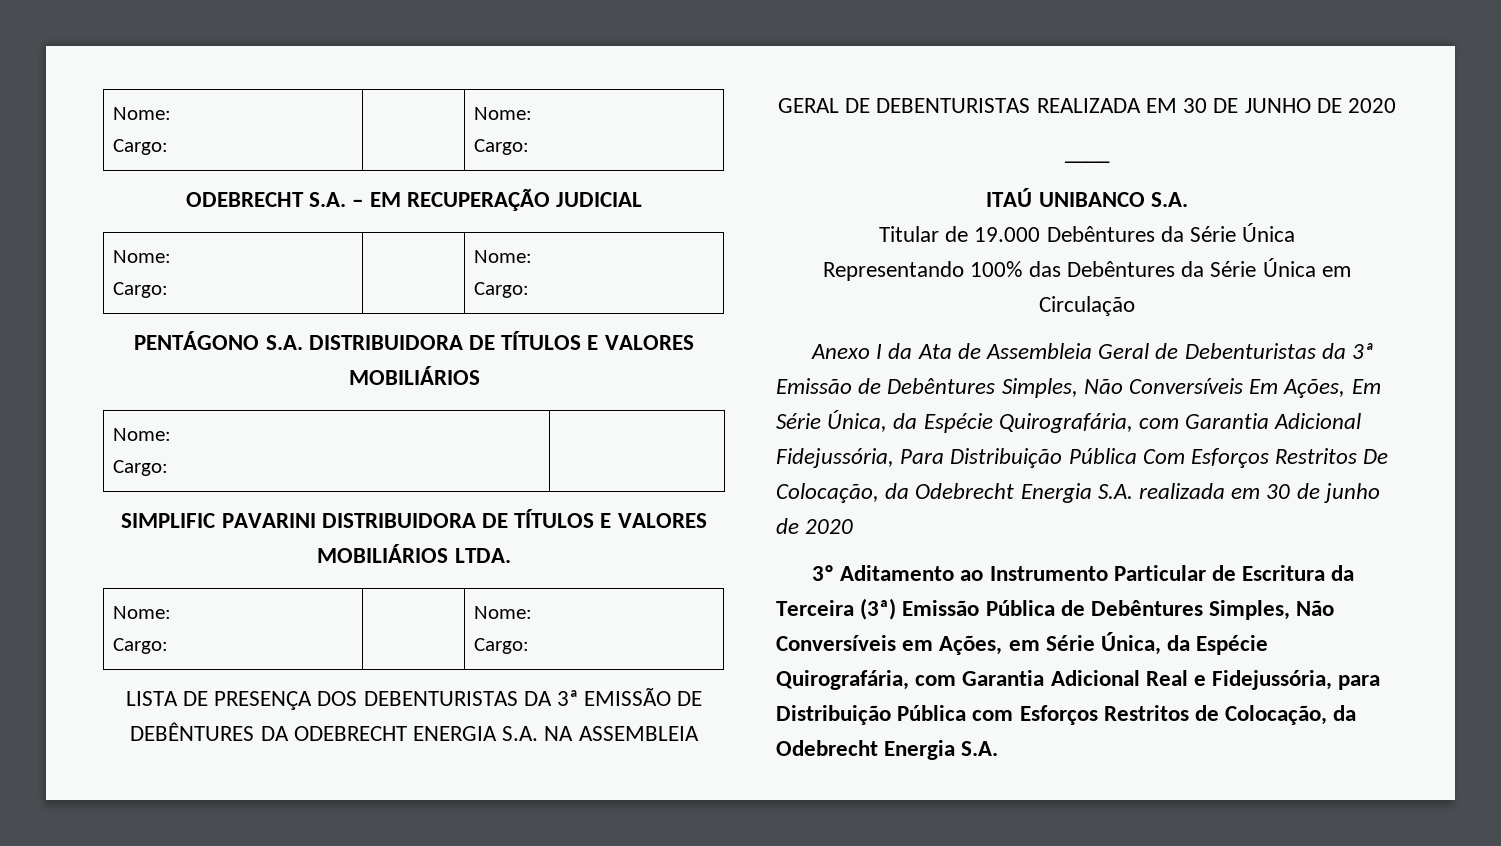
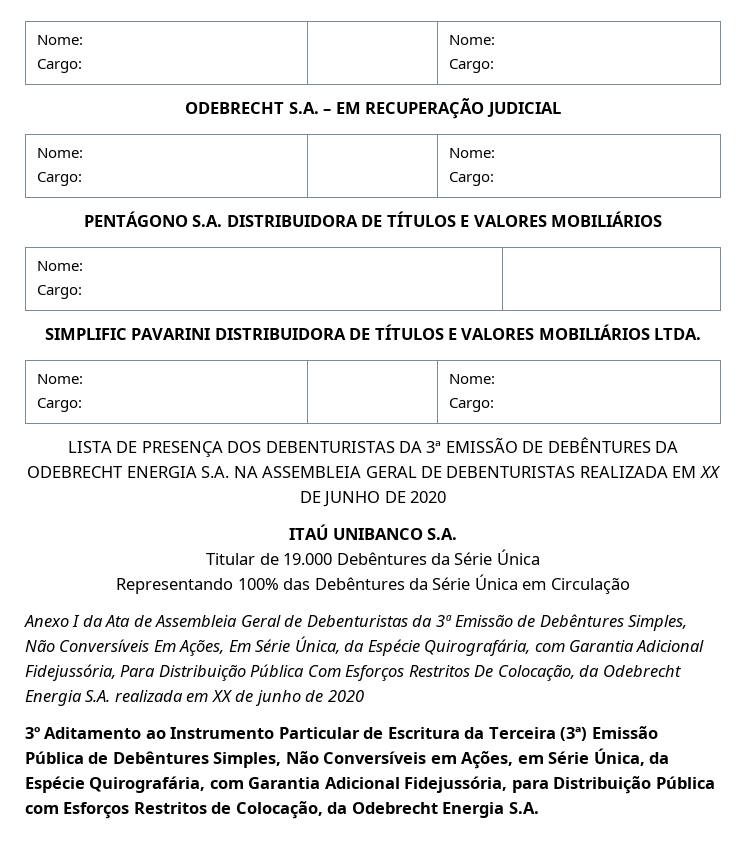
- LISTA DE PRESENÇA DOS DEBENTURISTAS DA 3ª EMISSÃO DE DEBÊNTURES DA ODEBRECHT ENERGIA S.A. NA ASSEMBLEIA GERAL DE DEBENTURISTAS REALIZADA EM 30 DE JUNHO DE 2020
+ LISTA DE PRESENÇA DOS DEBENTURISTAS DA 3ª EMISSÃO DE DEBÊNTURES DA ODEBRECHT ENERGIA S.A. NA ASSEMBLEIA GERAL DE DEBENTURISTAS REALIZADA EM XX DE JUNHO DE 2020
- ____
- Anexo I da Ata de Assembleia Geral de Debenturistas da 3ª Emissão de Debêntures Simples, Não Conversíveis Em Ações, Em Série Única, da Espécie Quirografária, com Garantia Adicional Fidejussória, Para Distribuição Pública Com Esforços Restritos De Colocação, da Odebrecht Energia S.A. realizada em 30 de junho de 2020
+ Anexo I da Ata de Assembleia Geral de Debenturistas da 3ª Emissão de Debêntures Simples, Não Conversíveis Em Ações, Em Série Única, da Espécie Quirografária, com Garantia Adicional Fidejussória, Para Distribuição Pública Com Esforços Restritos De Colocação, da Odebrecht Energia S.A. realizada em XX de junho de 2020
- 3º Aditamento ao Instrumento Particular de Escritura da Terceira (3ª) Emissão Pública de Debêntures Simples, Não Conversíveis em Ações, em Série Única, da Espécie Quirografária, com Garantia Adicional Real e Fidejussória, para Distribuição Pública com Esforços Restritos de Colocação, da Odebrecht Energia S.A.
+ 3º Aditamento ao Instrumento Particular de Escritura da Terceira (3ª) Emissão Pública de Debêntures Simples, Não Conversíveis em Ações, em Série Única, da Espécie Quirografária, com Garantia Adicional Fidejussória, para Distribuição Pública com Esforços Restritos de Colocação, da Odebrecht Energia S.A.

